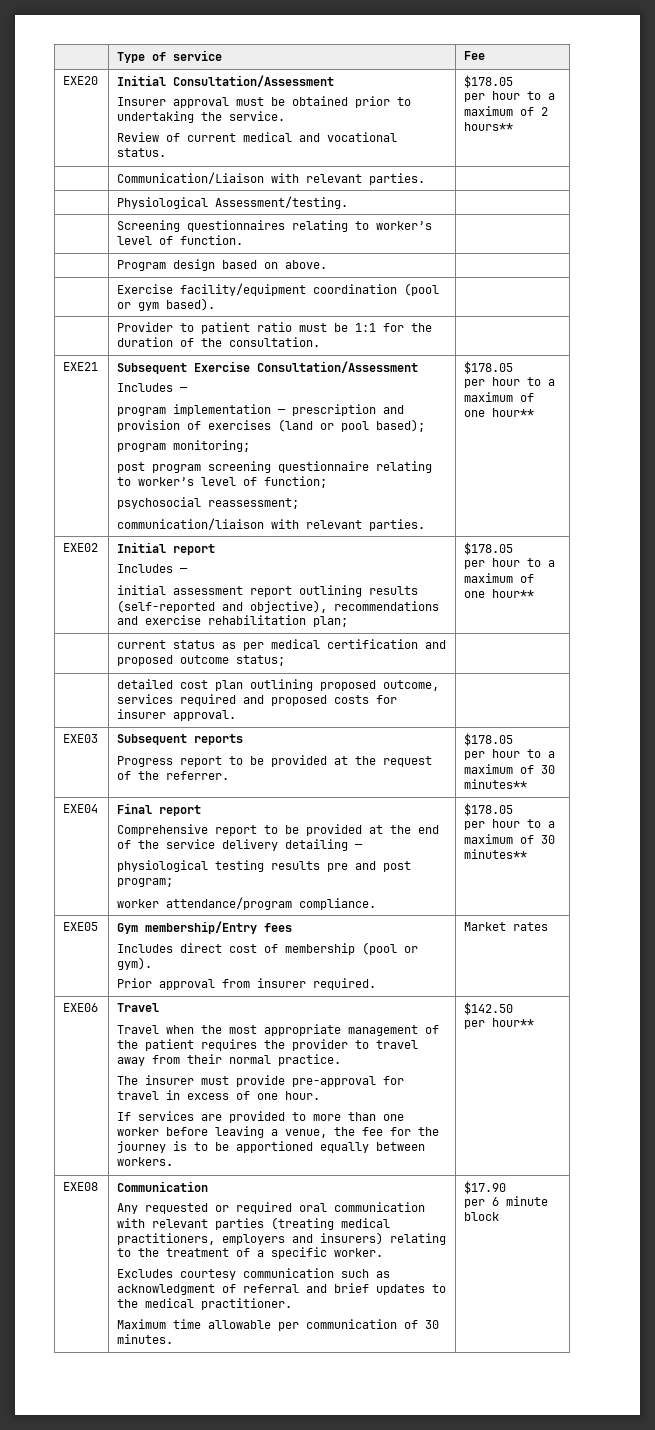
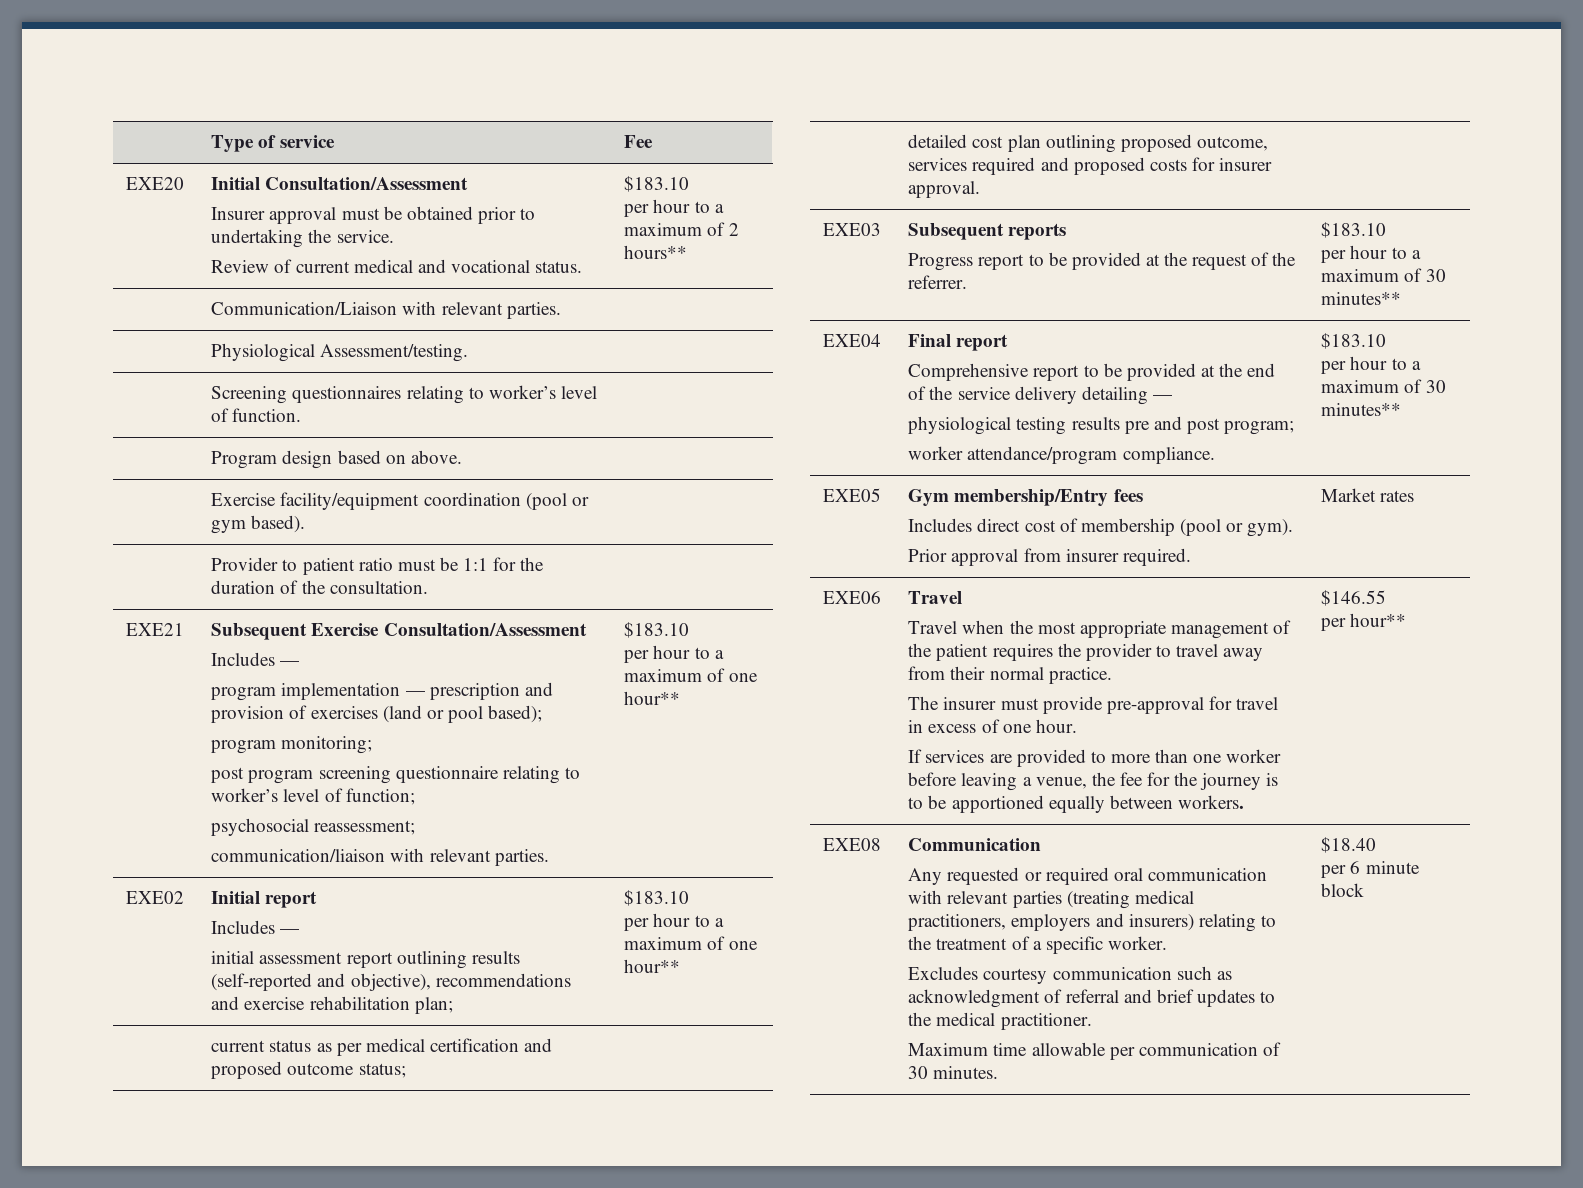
  EXE20 | Initial Consultation/Assessment
  Insurer approval must be obtained prior to undertaking the service.
- Review of current medical and vocational status. | $178.05
+ Review of current medical and vocational status. | $183.10
- communication/liaison with relevant parties. | $178.05
+ communication/liaison with relevant parties. | $183.10
  EXE02 | Initial report
  Includes —
- initial assessment report outlining results (self-reported and objective), recommendations and exercise rehabilitation plan; | $178.05
+ initial assessment report outlining results (self-reported and objective), recommendations and exercise rehabilitation plan; | $183.10
  EXE03 | Subsequent reports
- Progress report to be provided at the request of the referrer. | $178.05
+ Progress report to be provided at the request of the referrer. | $183.10
  EXE04 | Final report
  Comprehensive report to be provided at the end of the service delivery detailing —
  physiological testing results pre and post program;
- worker attendance/program compliance. | $178.05
+ worker attendance/program compliance. | $183.10
- $142.50
+ $146.55
- $17.90
+ $18.40

